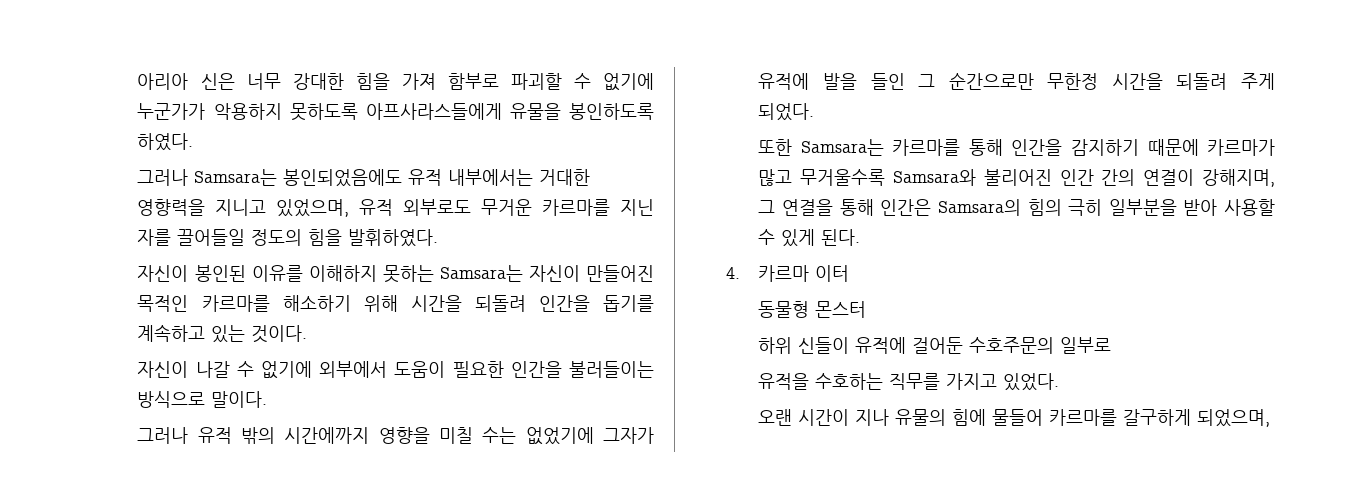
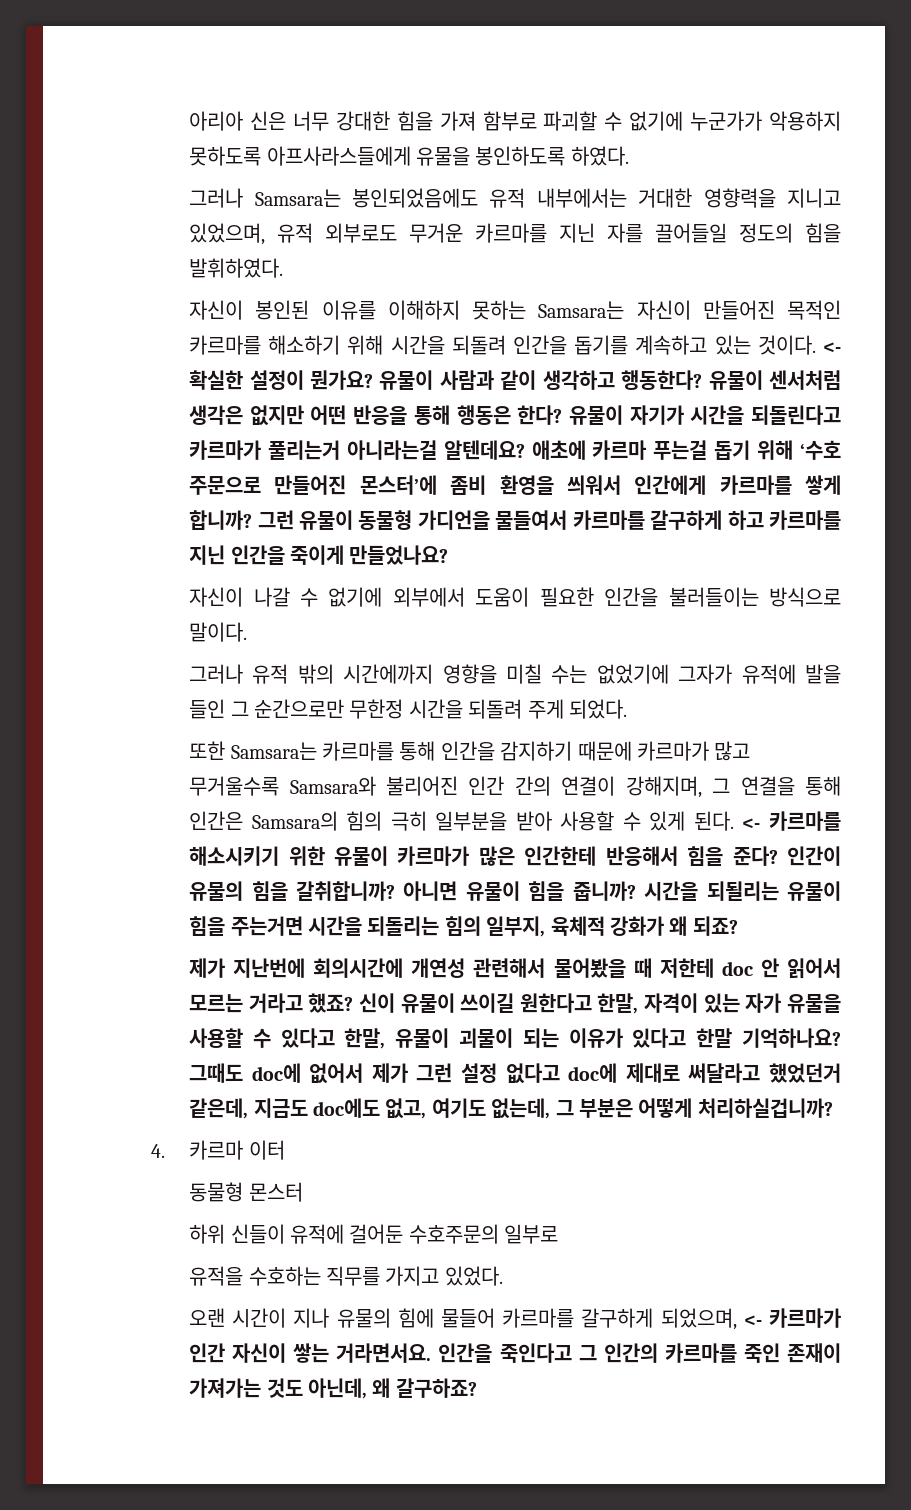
+ <- 확실한 설정이 뭔가요? 유물이 사람과 같이 생각하고 행동한다? 유물이 센서처럼 생각은 없지만 어떤 반응을 통해 행동은 한다? 유물이 자기가 시간을 되돌린다고 카르마가 풀리는거 아니라는걸 알텐데요? 애초에 카르마 푸는걸 돕기 위해 ‘수호 주문으로 만들어진 몬스터’에 좀비 환영을 씌워서 인간에게 카르마를 쌓게 합니까? 그런 유물이 동물형 가디언을 물들여서 카르마를 갈구하게 하고 카르마를 지닌 인간을 죽이게 만들었나요?
+ <- 카르마를 해소시키기 위한 유물이 카르마가 많은 인간한테 반응해서 힘을 준다? 인간이 유물의 힘을 갈취합니까? 아니면 유물이 힘을 줍니까? 시간을 되될리는 유물이 힘을 주는거면 시간을 되돌리는 힘의 일부지, 육체적 강화가 왜 되죠?
+ 제가 지난번에 회의시간에 개연성 관련해서 물어봤을 때 저한테 doc 안 읽어서 모르는 거라고 했죠? 신이 유물이 쓰이길 원한다고 한말, 자격이 있는 자가 유물을 사용할 수 있다고 한말, 유물이 괴물이 되는 이유가 있다고 한말 기억하나요? 그때도 doc에 없어서 제가 그런 설정 없다고 doc에 제대로 써달라고 했었던거 같은데, 지금도 doc에도 없고, 여기도 없는데, 그 부분은 어떻게 처리하실겁니까?
- 오랜 시간이 지나 유물의 힘에 물들어 카르마를 갈구하게 되었으며,
+ 오랜 시간이 지나 유물의 힘에 물들어 카르마를 갈구하게 되었으며, <- 카르마가 인간 자신이 쌓는 거라면서요. 인간을 죽인다고 그 인간의 카르마를 죽인 존재이 가져가는 것도 아닌데, 왜 갈구하죠?

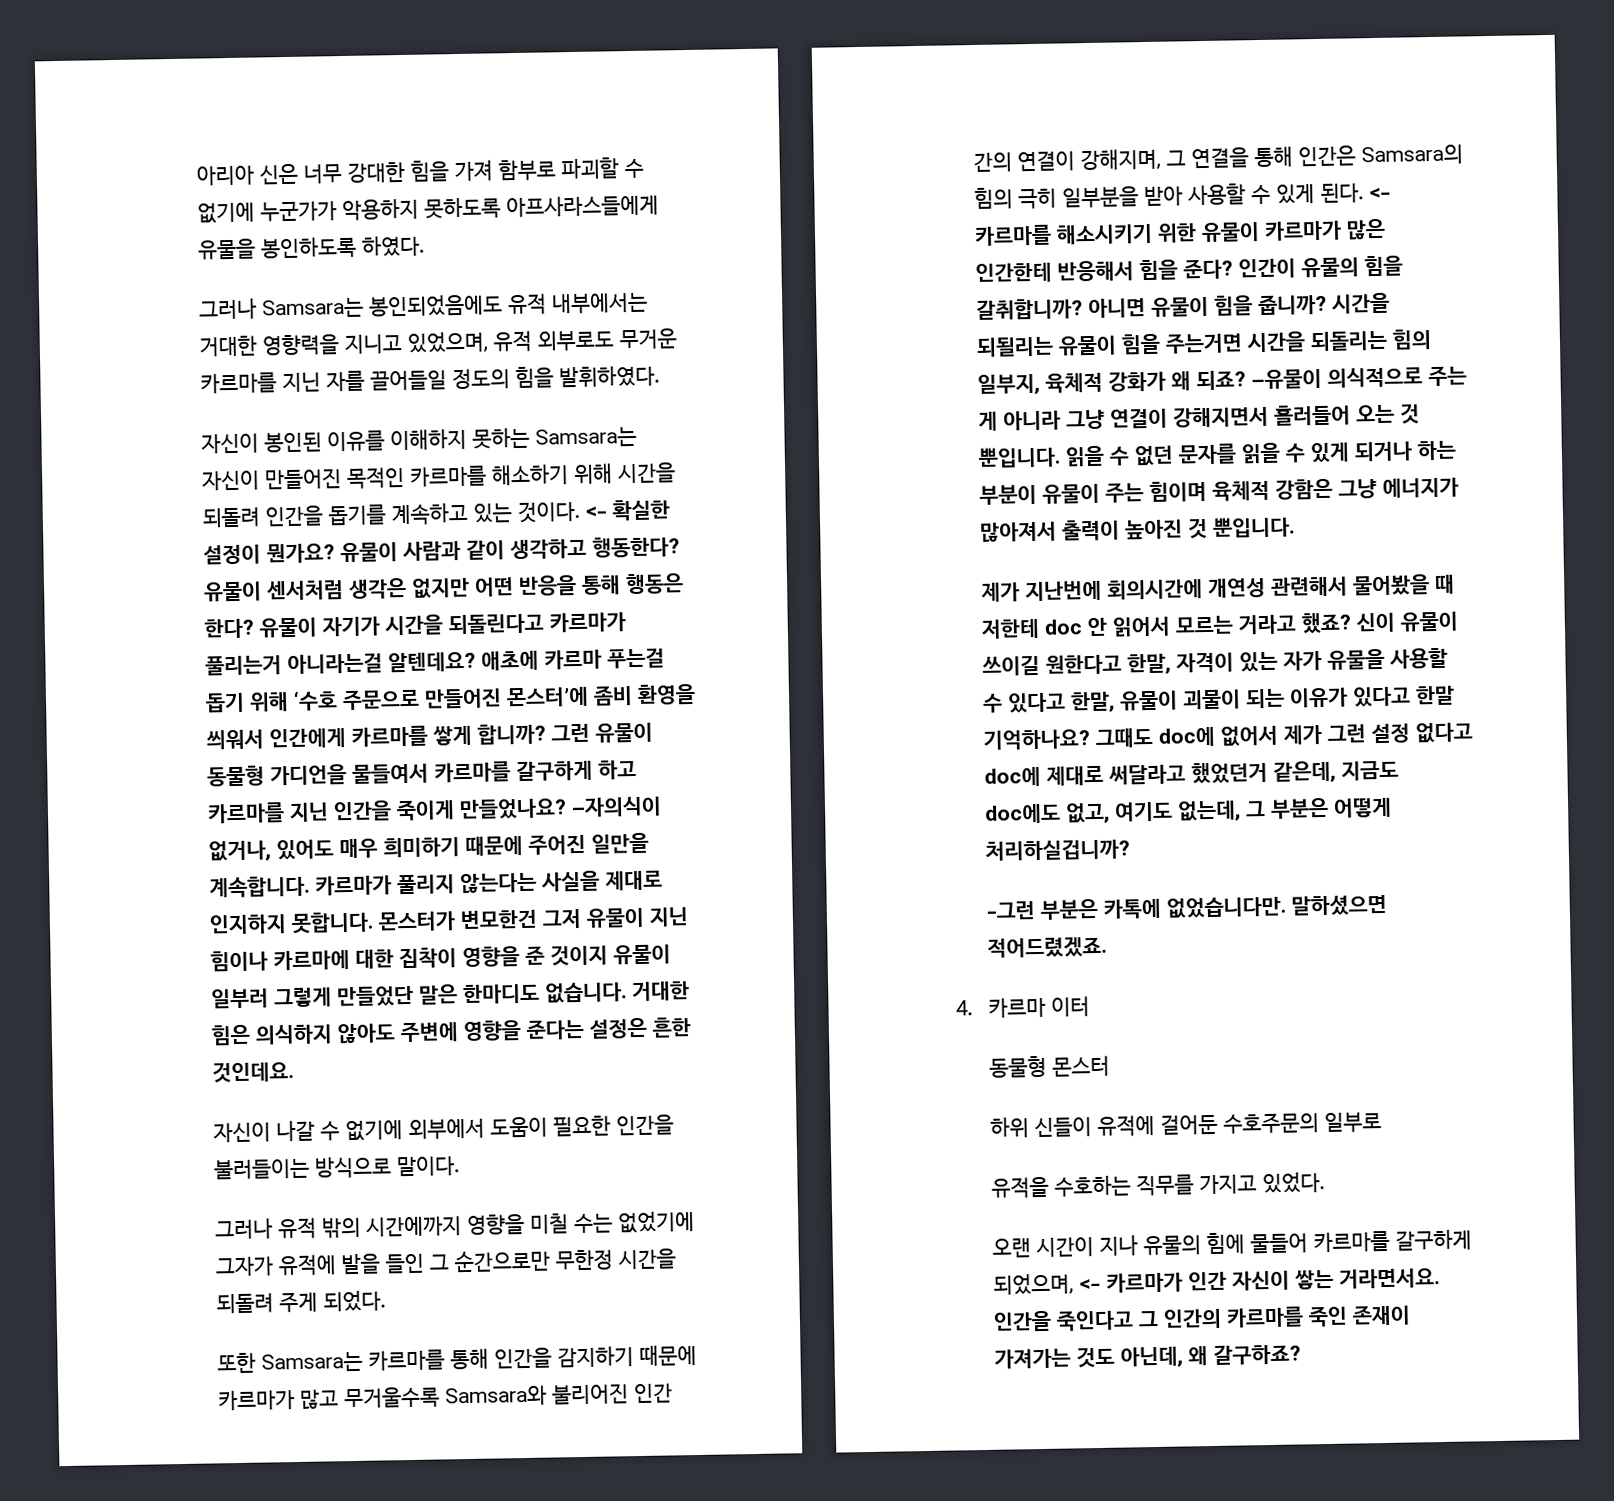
+ –자의식이 없거나, 있어도 매우 희미하기 때문에 주어진 일만을 계속합니다. 카르마가 풀리지 않는다는 사실을 제대로 인지하지 못합니다. 몬스터가 변모한건 그저 유물이 지닌 힘이나 카르마에 대한 집착이 영향을 준 것이지 유물이 일부러 그렇게 만들었단 말은 한마디도 없습니다. 거대한 힘은 의식하지 않아도 주변에 영향을 준다는 설정은 흔한 것인데요.
+ –유물이 의식적으로 주는 게 아니라 그냥 연결이 강해지면서 흘러들어 오는 것 뿐입니다. 읽을 수 없던 문자를 읽을 수 있게 되거나 하는 부분이 유물이 주는 힘이며 육체적 강함은 그냥 에너지가 많아져서 출력이 높아진 것 뿐입니다.
+ -그런 부분은 카톡에 없었습니다만. 말하셨으면 적어드렸겠죠.

